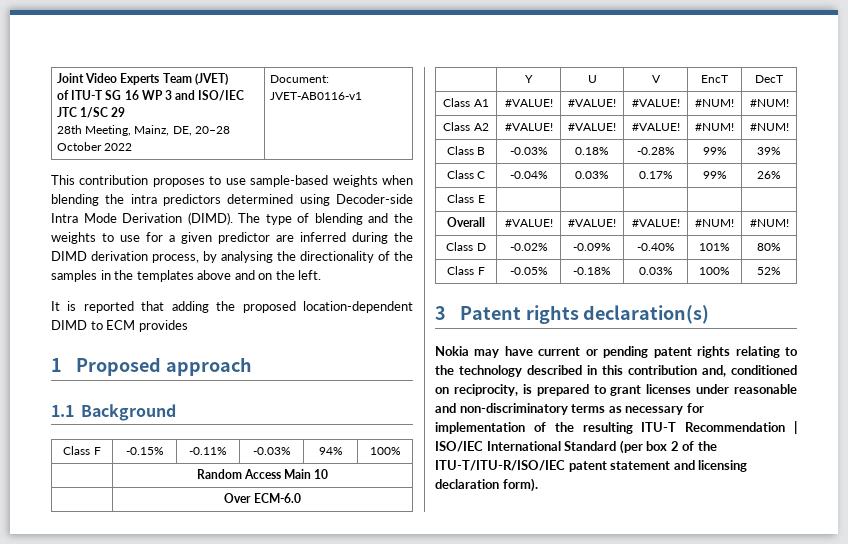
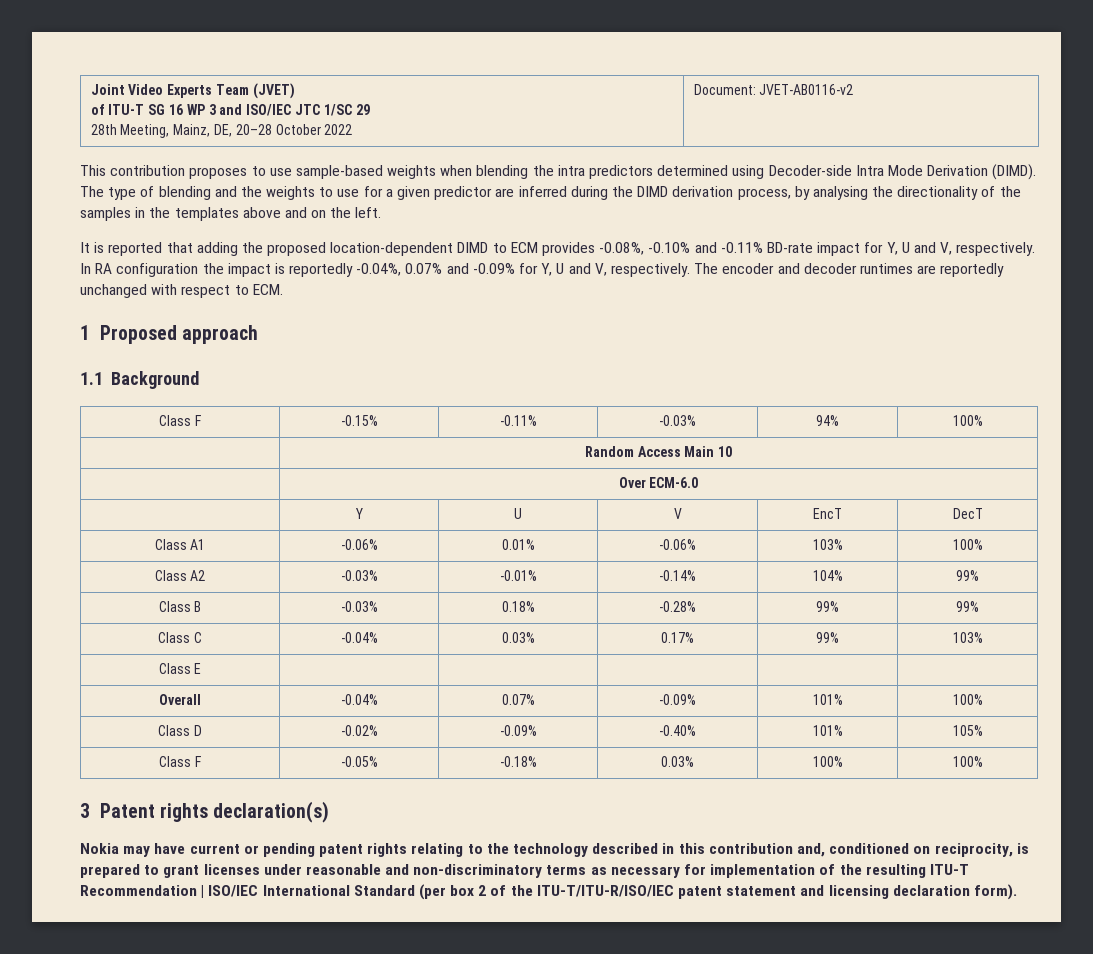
  Joint Video Experts Team (JVET)
  of ITU-T SG 16 WP 3 and ISO/IEC JTC 1/SC 29
- 28th Meeting, Mainz, DE, 20–28 October 2022 | Document: JVET-AB0116-v1
+ 28th Meeting, Mainz, DE, 20–28 October 2022 | Document: JVET-AB0116-v2
- It is reported that adding the proposed location-dependent DIMD to ECM provides
+ It is reported that adding the proposed location-dependent DIMD to ECM provides -0.08%, -0.10% and -0.11% BD-rate impact for Y, U and V, respectively. In RA configuration the impact is reportedly -0.04%, 0.07% and -0.09% for Y, U and V, respectively. The encoder and decoder runtimes are reportedly unchanged with respect to ECM.
- Class A1 | #VALUE! | #VALUE! | #VALUE! | #NUM! | #NUM!
- Class A2 | #VALUE! | #VALUE! | #VALUE! | #NUM! | #NUM!
+ Class A1 | -0.06% | 0.01% | -0.06% | 103% | 100%
+ Class A2 | -0.03% | -0.01% | -0.14% | 104% | 99%
- Class B | -0.03% | 0.18% | -0.28% | 99% | 39%
+ Class B | -0.03% | 0.18% | -0.28% | 99% | 99%
- Class C | -0.04% | 0.03% | 0.17% | 99% | 26%
+ Class C | -0.04% | 0.03% | 0.17% | 99% | 103%
- Overall | #VALUE! | #VALUE! | #VALUE! | #NUM! | #NUM!
+ Overall | -0.04% | 0.07% | -0.09% | 101% | 100%
- Class D | -0.02% | -0.09% | -0.40% | 101% | 80%
+ Class D | -0.02% | -0.09% | -0.40% | 101% | 105%
- Class F | -0.05% | -0.18% | 0.03% | 100% | 52%
+ Class F | -0.05% | -0.18% | 0.03% | 100% | 100%

